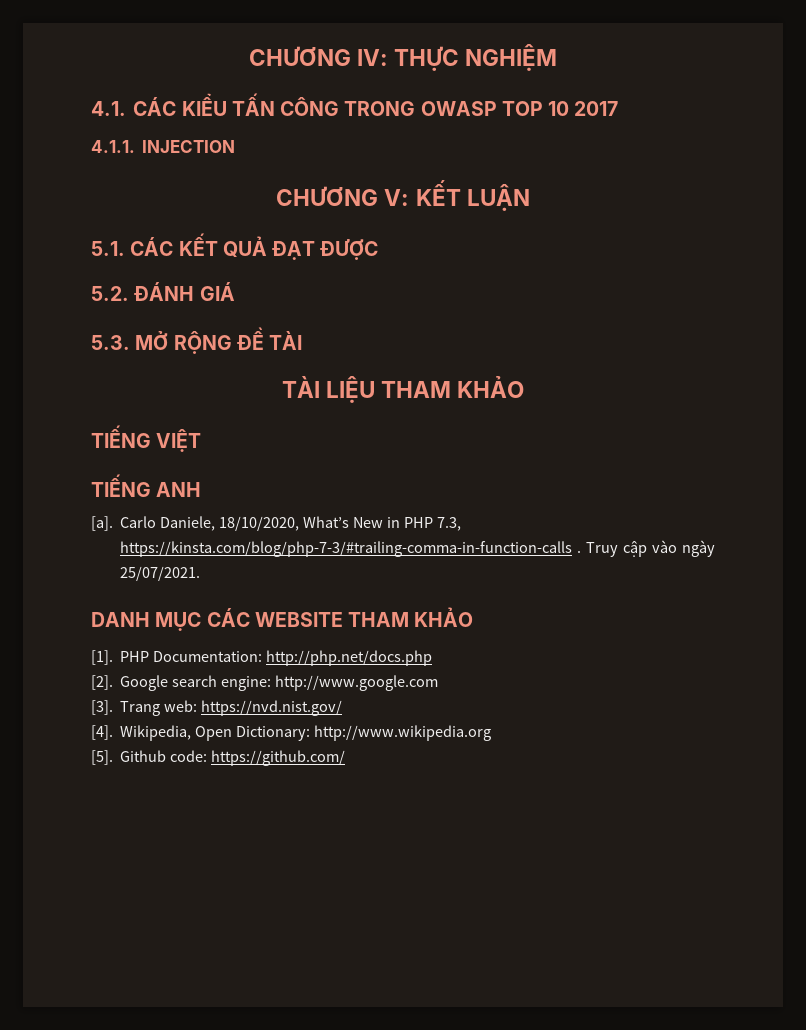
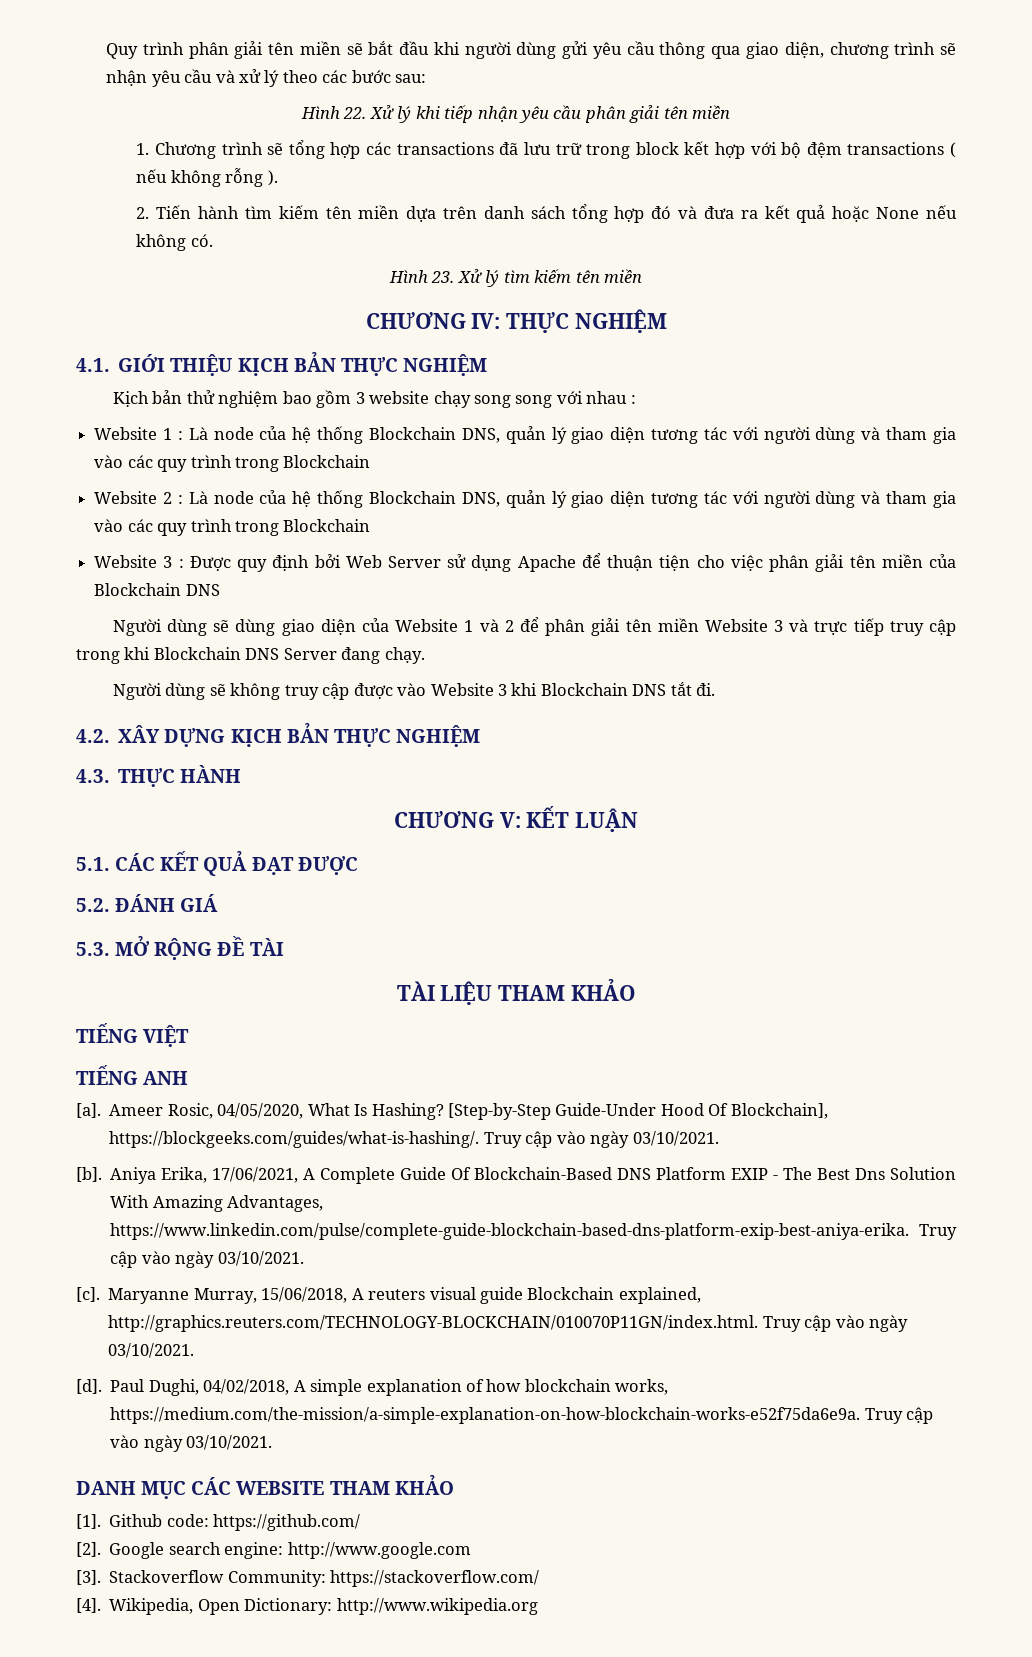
+ Quy trình phân giải tên miền sẽ bắt đầu khi người dùng gửi yêu cầu thông qua giao diện, chương trình sẽ nhận yêu cầu và xử lý theo các bước sau:
+ Hình 22. Xử lý khi tiếp nhận yêu cầu phân giải tên miền
+ 1. Chương trình sẽ tổng hợp các transactions đã lưu trữ trong block kết hợp với bộ đệm transactions ( nếu không rỗng ).
+ 2. Tiến hành tìm kiếm tên miền dựa trên danh sách tổng hợp đó và đưa ra kết quả hoặc None nếu không có.
+ Hình 23. Xử lý tìm kiếm tên miền
- 4.1. CÁC KIỂU TẤN CÔNG TRONG OWASP TOP 10 2017
- 4.1.1. INJECTION
+ 4.1. GIỚI THIỆU KỊCH BẢN THỰC NGHIỆM
+ Kịch bản thử nghiệm bao gồm 3 website chạy song song với nhau :
+ Website 1 : Là node của hệ thống Blockchain DNS, quản lý giao diện tương tác với người dùng và tham gia vào các quy trình trong Blockchain
+ Website 2 : Là node của hệ thống Blockchain DNS, quản lý giao diện tương tác với người dùng và tham gia vào các quy trình trong Blockchain
+ Website 3 : Được quy định bởi Web Server sử dụng Apache để thuận tiện cho việc phân giải tên miền của Blockchain DNS
+ Người dùng sẽ dùng giao diện của Website 1 và 2 để phân giải tên miền Website 3 và trực tiếp truy cập trong khi Blockchain DNS Server đang chạy.
+ Người dùng sẽ không truy cập được vào Website 3 khi Blockchain DNS tắt đi.
+ 4.2. XÂY DỰNG KỊCH BẢN THỰC NGHIỆM
+ 4.3. THỰC HÀNH
- Carlo Daniele, 18/10/2020, What’s New in PHP 7.3, https://kinsta.com/blog/php-7-3/#trailing-comma-in-function-calls . Truy cập vào ngày 25/07/2021.
+ Ameer Rosic, 04/05/2020, What Is Hashing? [Step-by-Step Guide-Under Hood Of Blockchain], https://blockgeeks.com/guides/what-is-hashing/. Truy cập vào ngày 03/10/2021.
+ [b]. Aniya Erika, 17/06/2021, A Complete Guide Of Blockchain-Based DNS Platform EXIP - The Best Dns Solution With Amazing Advantages, https://www.linkedin.com/pulse/complete-guide-blockchain-based-dns-platform-exip-best-aniya-erika. Truy cập vào ngày 03/10/2021.
+ [c]. Maryanne Murray, 15/06/2018, A reuters visual guide Blockchain explained, http://graphics.reuters.com/TECHNOLOGY-BLOCKCHAIN/010070P11GN/index.html. Truy cập vào ngày 03/10/2021.
+ [d]. Paul Dughi, 04/02/2018, A simple explanation of how blockchain works, https://medium.com/the-mission/a-simple-explanation-on-how-blockchain-works-e52f75da6e9a. Truy cập vào ngày 03/10/2021.
- PHP Documentation: http://php.net/docs.php
+ Github code: https://github.com/
- Trang web: https://nvd.nist.gov/
+ Stackoverflow Community: https://stackoverflow.com/
- [5]. Github code: https://github.com/

